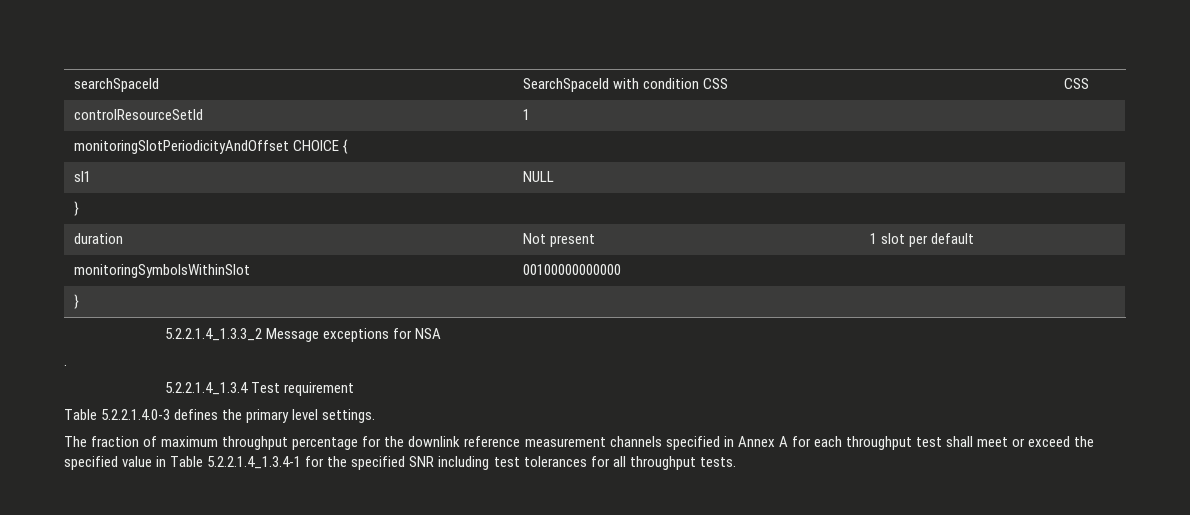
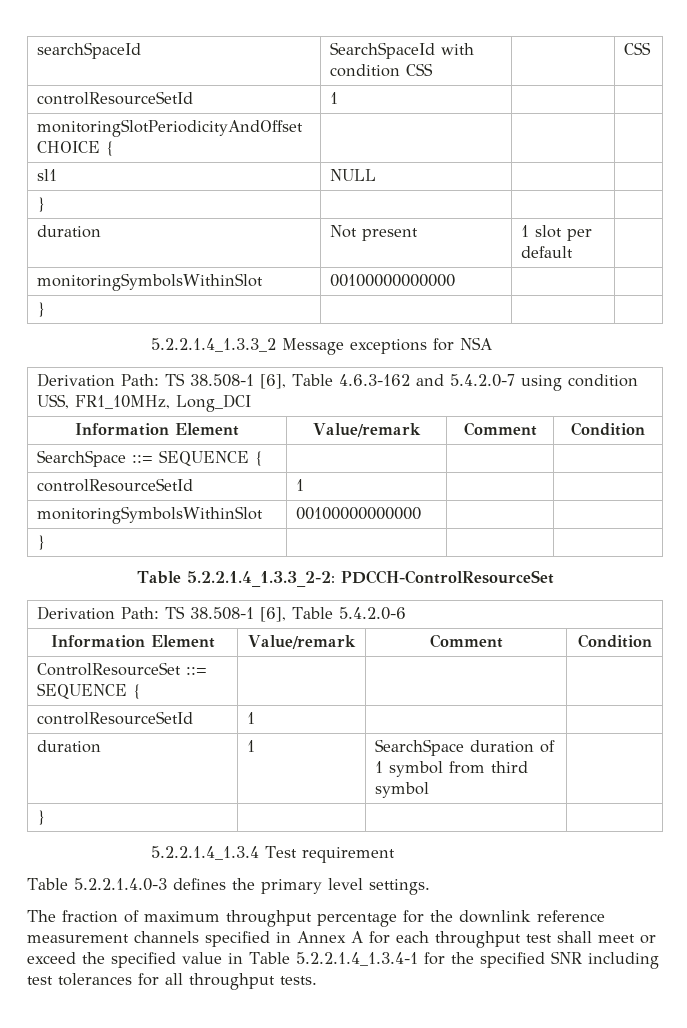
- .
+ Derivation Path: TS 38.508-1 [6], Table 4.6.3-162 and 5.4.2.0-7 using condition USS, FR1_10MHz, Long_DCI
+ Information Element | Value/remark | Comment | Condition
+ SearchSpace ::= SEQUENCE { | | |
+ controlResourceSetId | 1 | |
+ monitoringSymbolsWithinSlot | 00100000000000 | |
+ } | | |
+ Table 5.2.2.1.4_1.3.3_2-2: PDCCH-ControlResourceSet
+ Derivation Path: TS 38.508-1 [6], Table 5.4.2.0-6
+ Information Element | Value/remark | Comment | Condition
+ ControlResourceSet ::= SEQUENCE { | | |
+ controlResourceSetId | 1 | |
+ duration | 1 | SearchSpace duration of 1 symbol from third symbol |
+ } | | |

